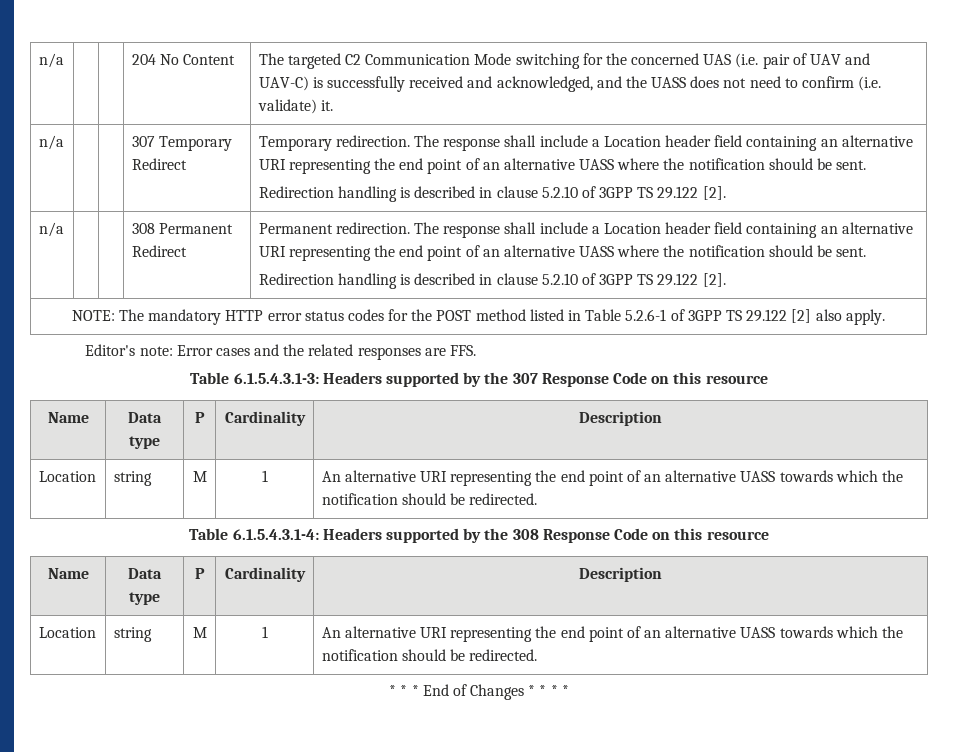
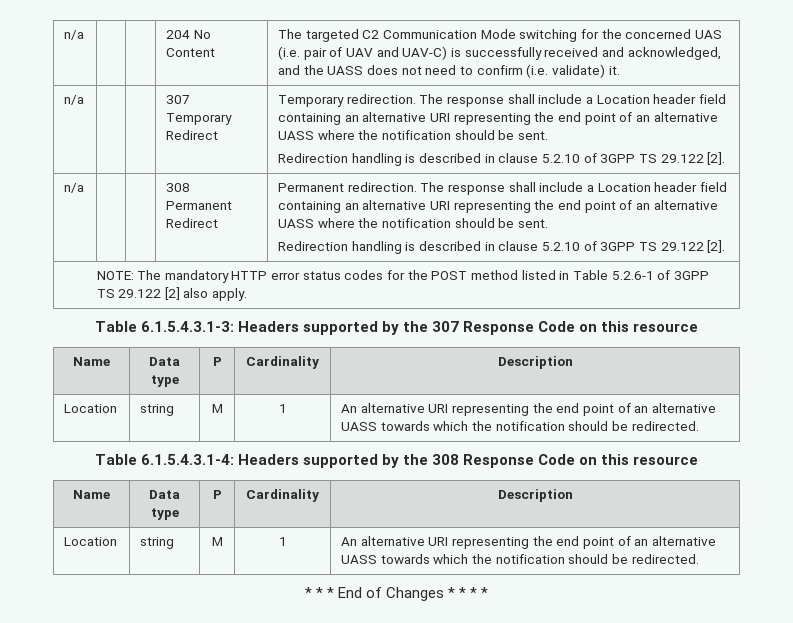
- Editor's note: Error cases and the related responses are FFS.

